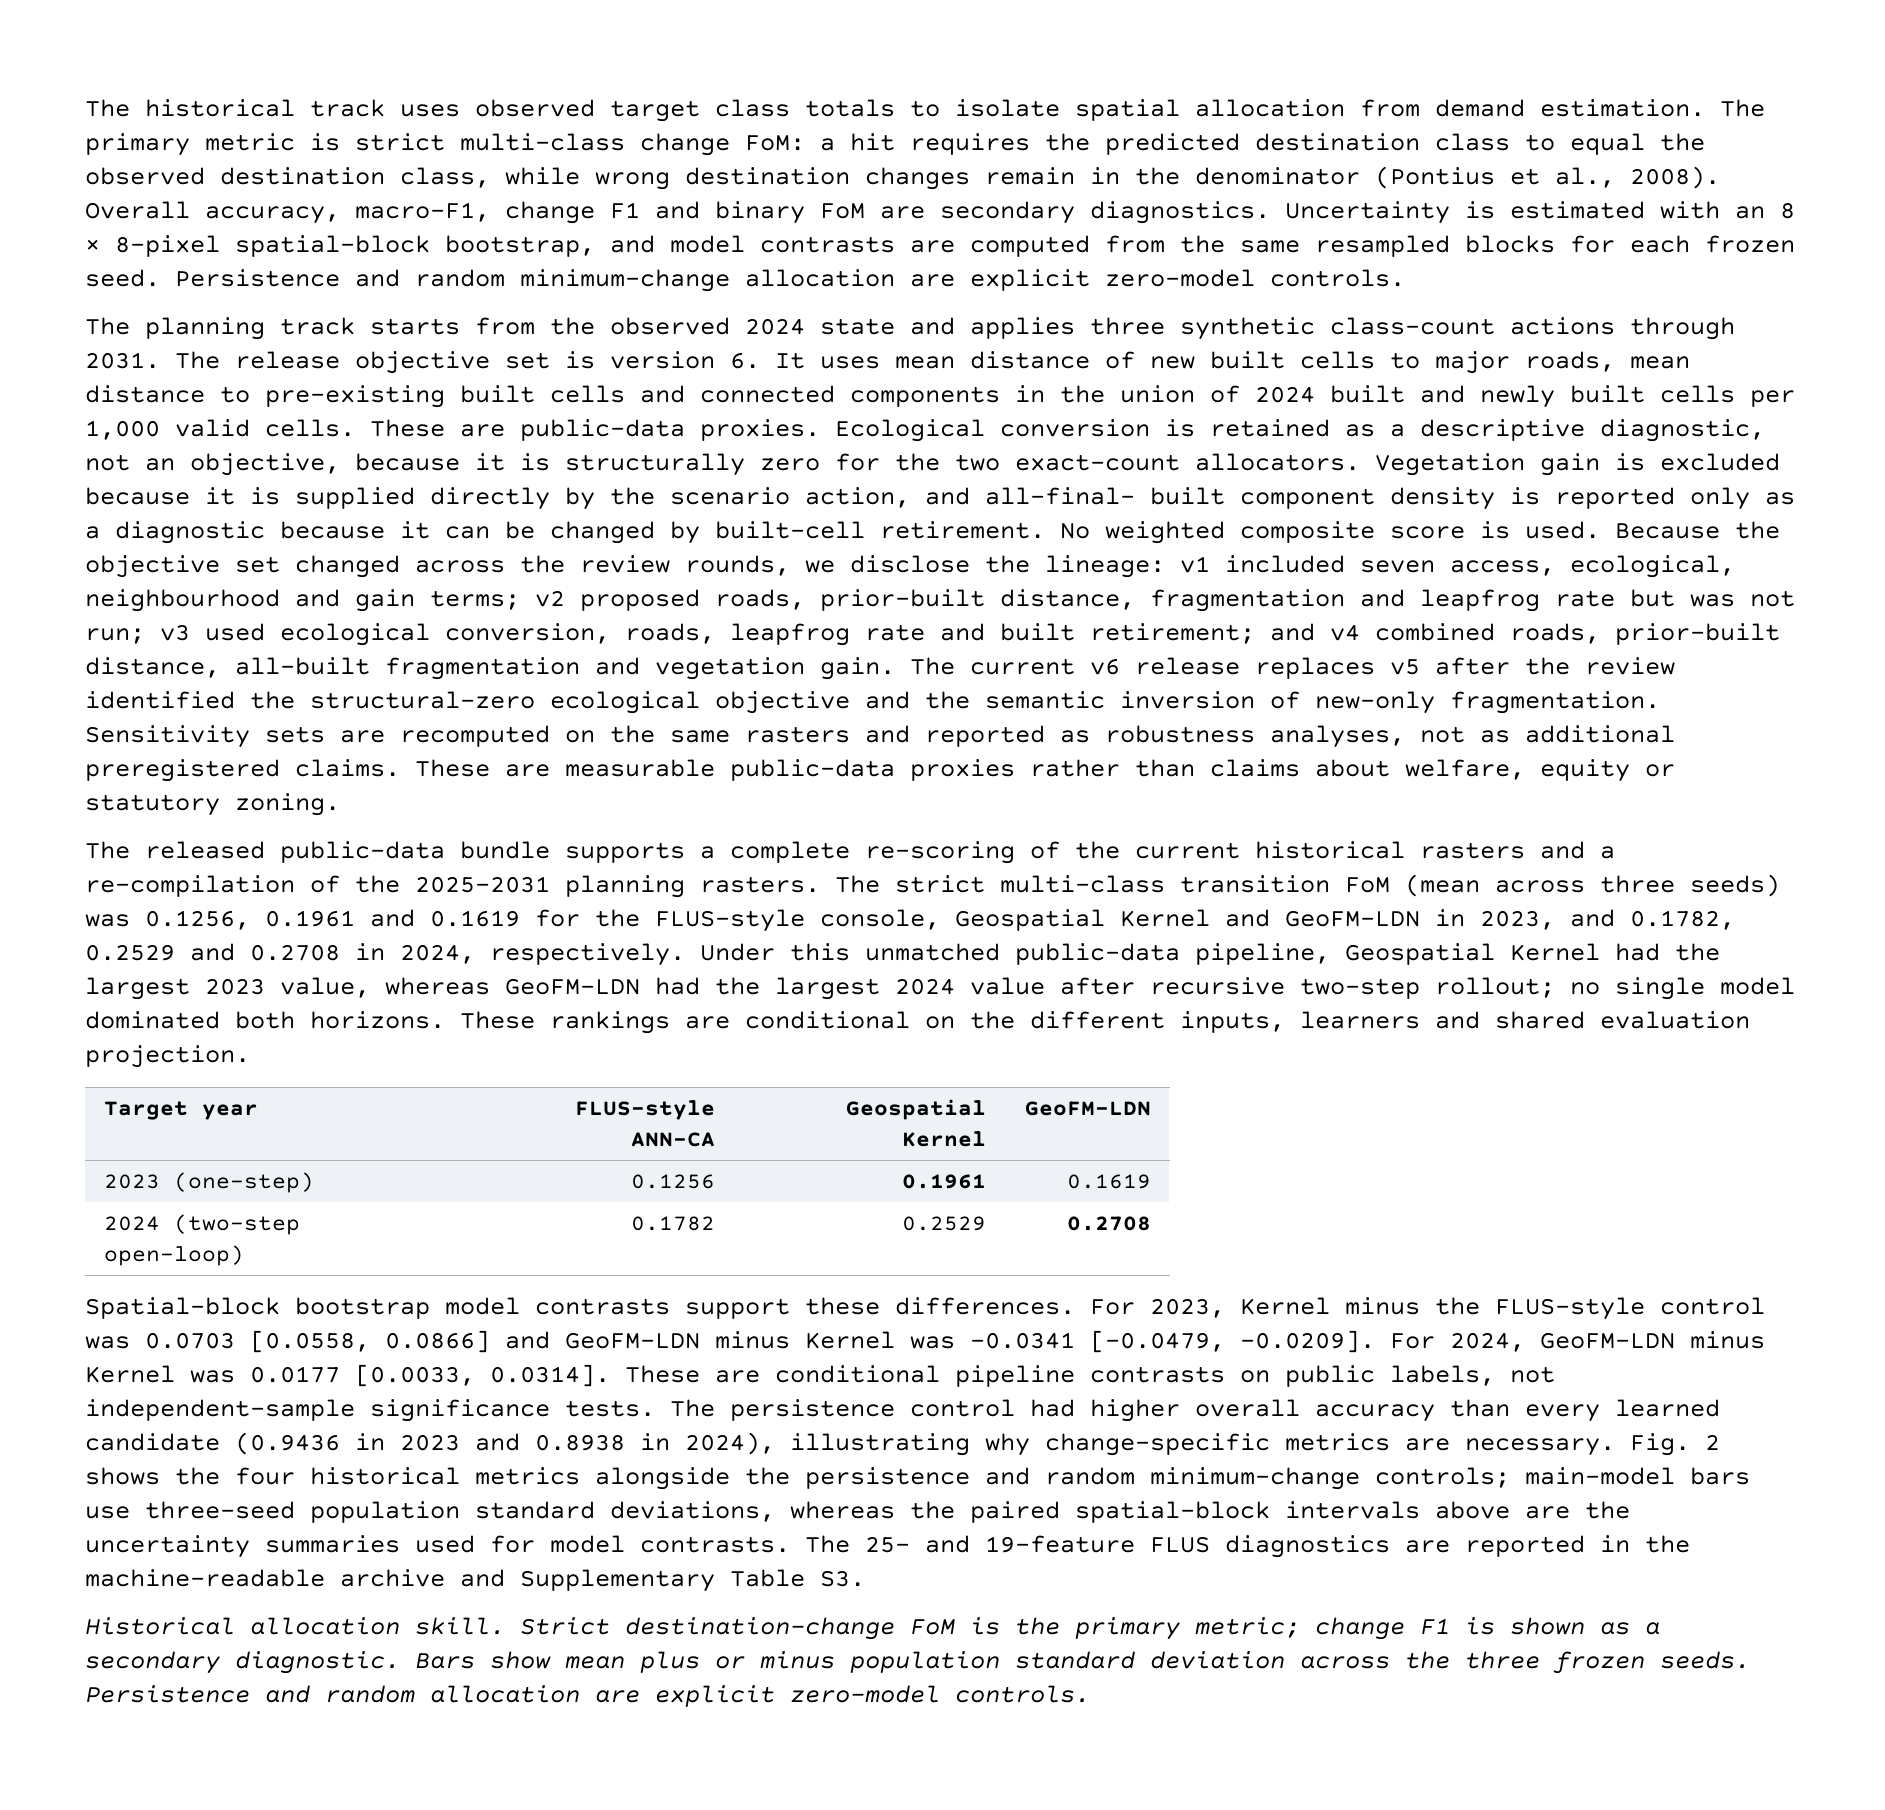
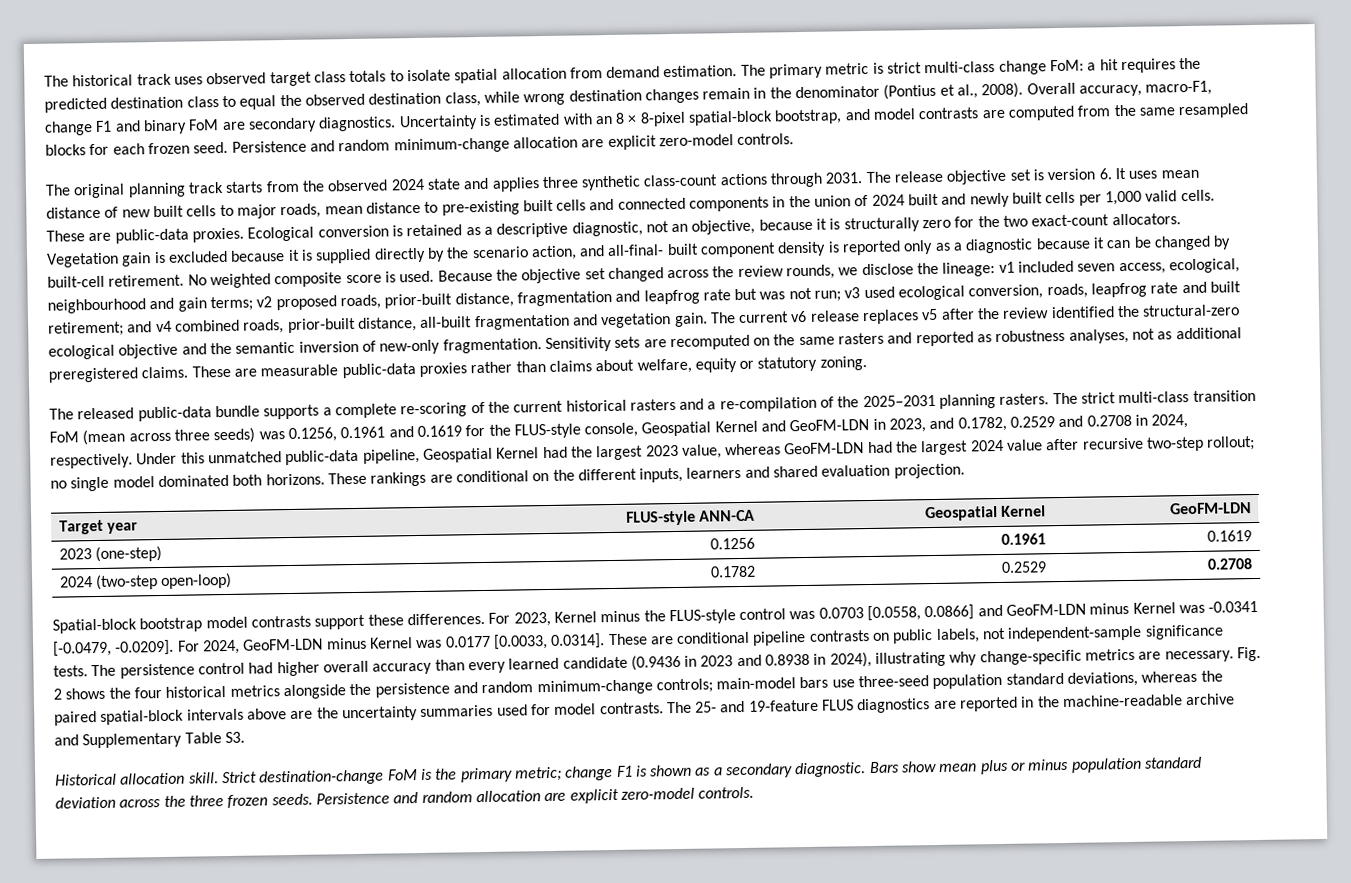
- The planning track starts from the observed 2024 state and applies three synthetic class-count actions through 2031.
+ The original planning track starts from the observed 2024 state and applies three synthetic class-count actions through 2031.

